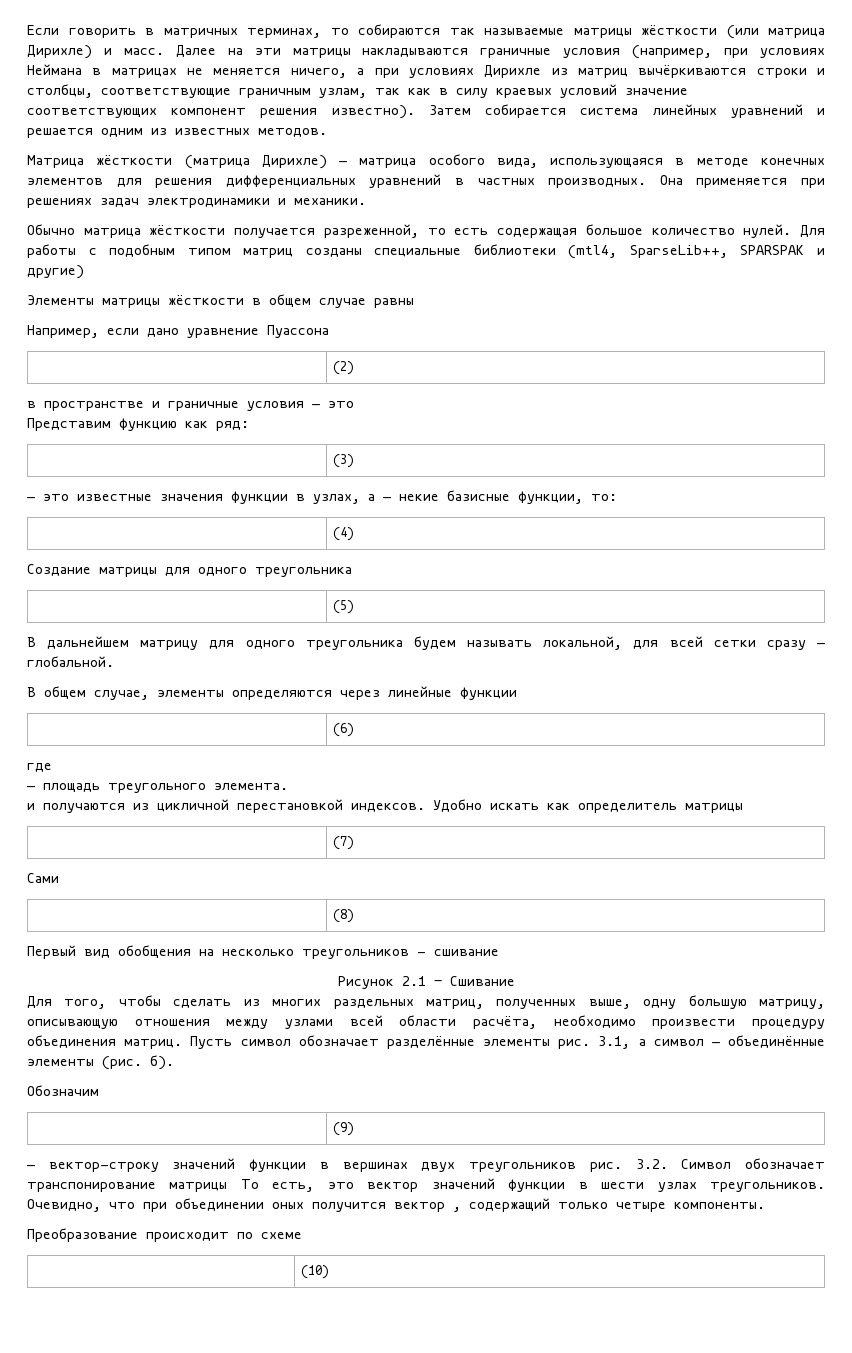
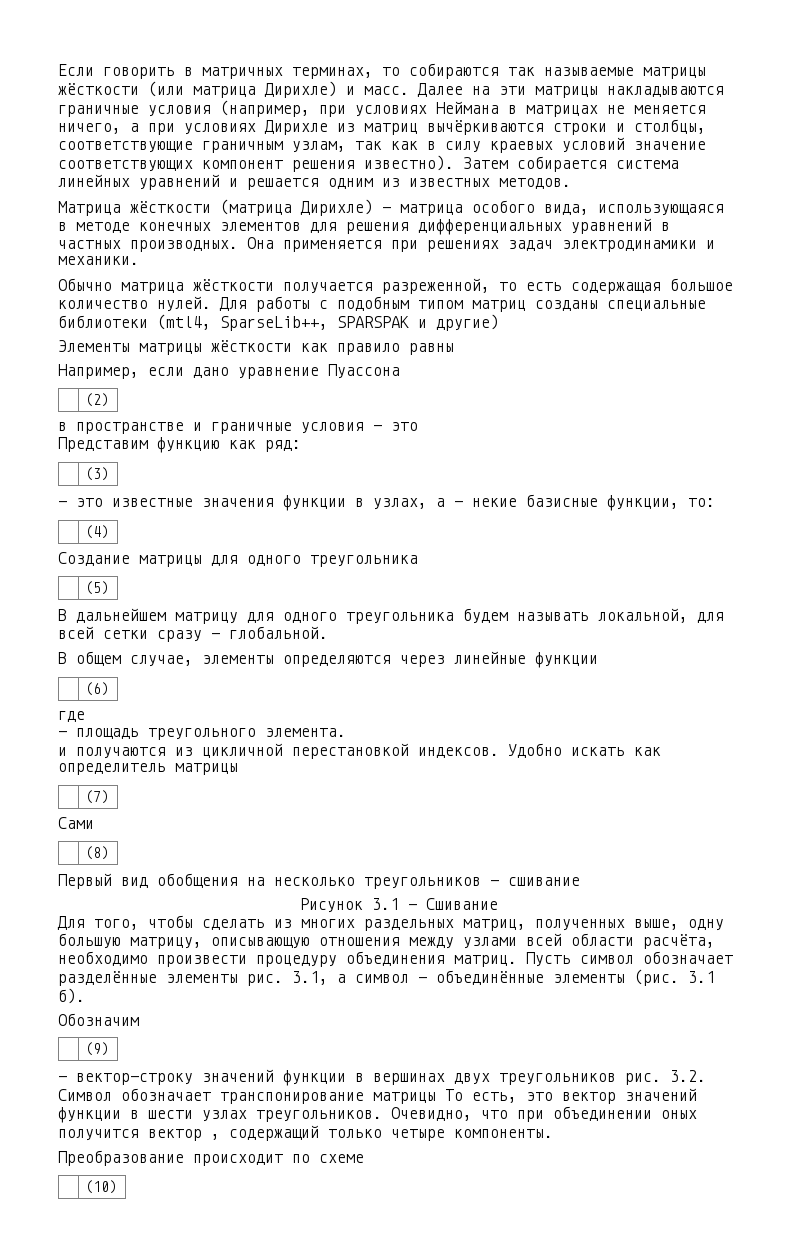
- Элементы матрицы жёсткости в общем случае равны
+ Элементы матрицы жёсткости как правило равны
- Рисунок 2.1 ‒ Сшивание
+ Рисунок 3.1 ‒ Сшивание
- 3.1, а символ — объединённые элементы (рис. б).
+ 3.1, а символ — объединённые элементы (рис. 3.1 б).

